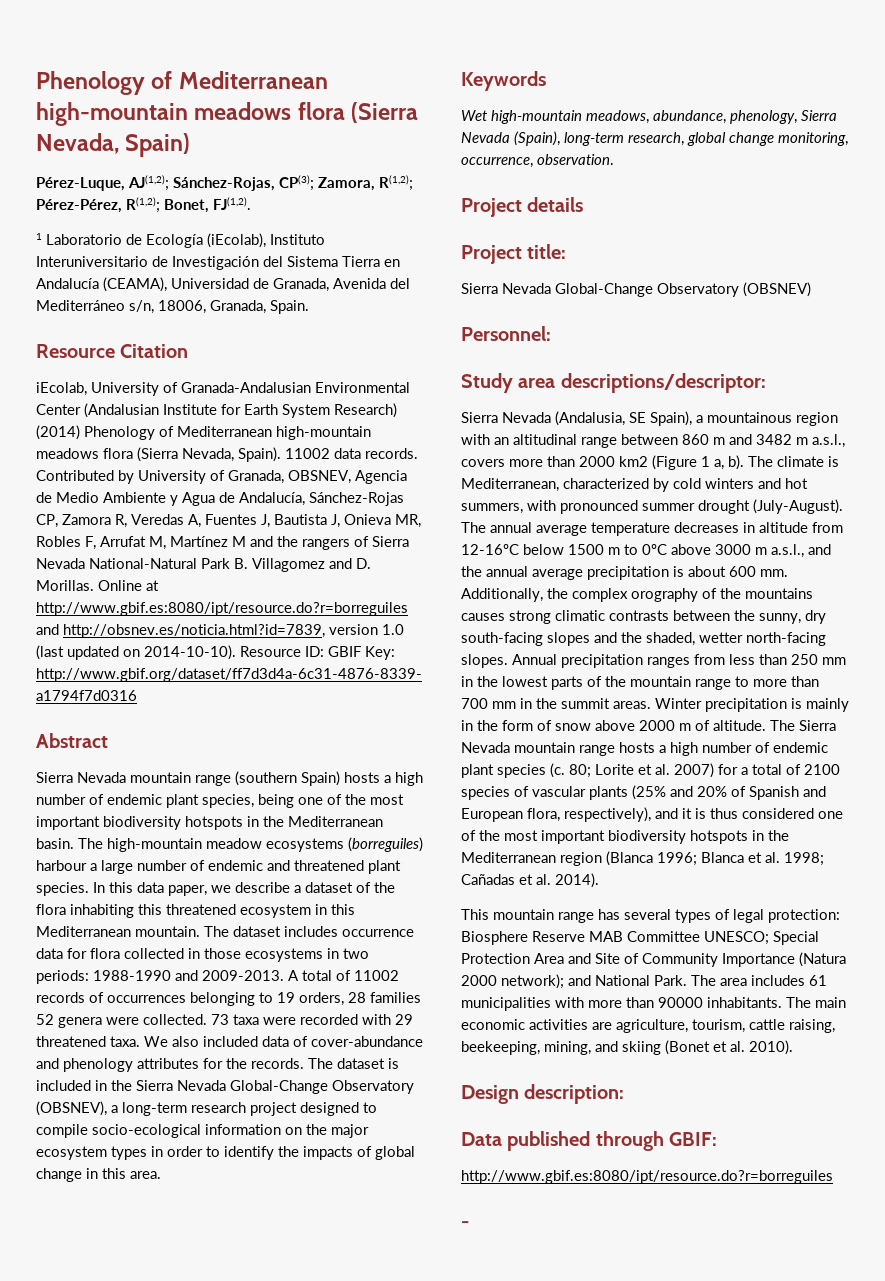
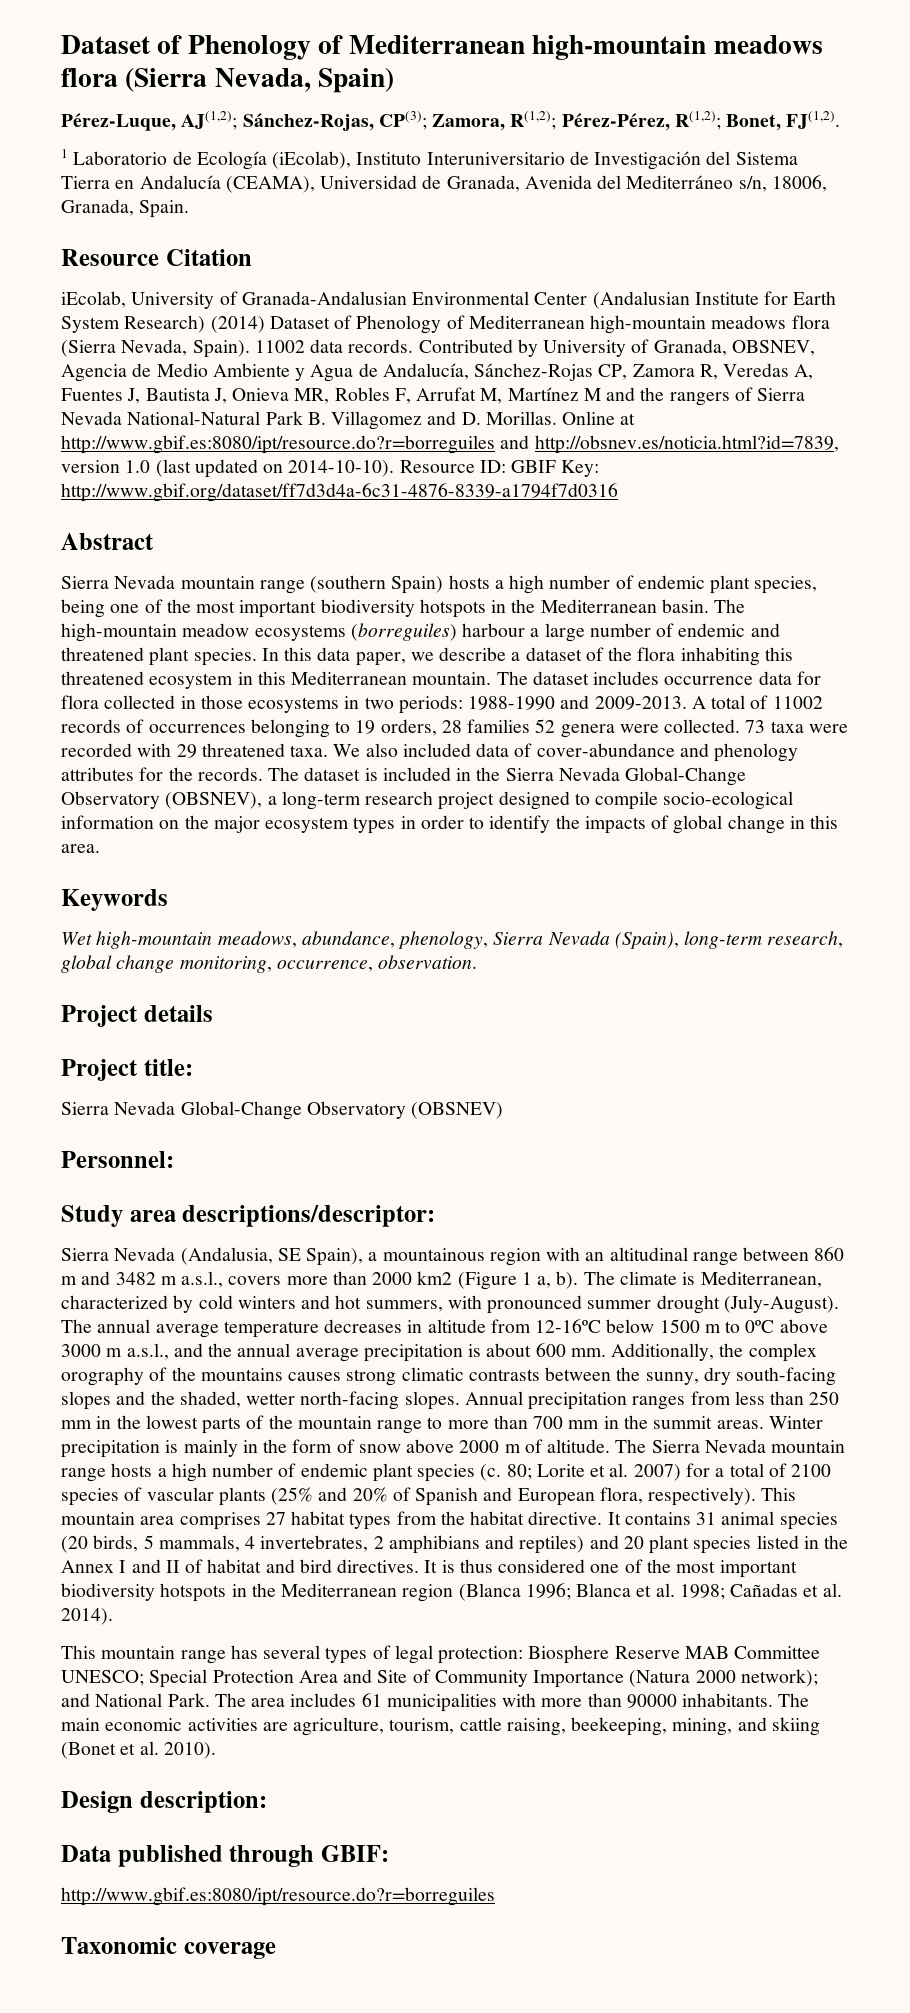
- Phenology of Mediterranean high-mountain meadows flora (Sierra Nevada, Spain)
+ Dataset of Phenology of Mediterranean high-mountain meadows flora (Sierra Nevada, Spain)
- iEcolab, University of Granada-Andalusian Environmental Center (Andalusian Institute for Earth System Research) (2014) Phenology of Mediterranean high-mountain meadows flora (Sierra Nevada, Spain).
+ iEcolab, University of Granada-Andalusian Environmental Center (Andalusian Institute for Earth System Research) (2014) Dataset of Phenology of Mediterranean high-mountain meadows flora (Sierra Nevada, Spain).
- 80; Lorite et al. 2007) for a total of 2100 species of vascular plants (25% and 20% of Spanish and European flora, respectively), and it is thus considered one of the most important biodiversity hotspots in the Mediterranean region (Blanca 1996; Blanca et al. 1998; Cañadas et al. 2014).
+ 80; Lorite et al. 2007) for a total of 2100 species of vascular plants (25% and 20% of Spanish and European flora, respectively). This mountain area comprises 27 habitat types from the habitat directive. It contains 31 animal species (20 birds, 5 mammals, 4 invertebrates, 2 amphibians and reptiles) and 20 plant species listed in the Annex I and II of habitat and bird directives. It is thus considered one of the most important biodiversity hotspots in the Mediterranean region (Blanca 1996; Blanca et al. 1998; Cañadas et al. 2014).
- -
+ Taxonomic coverage

